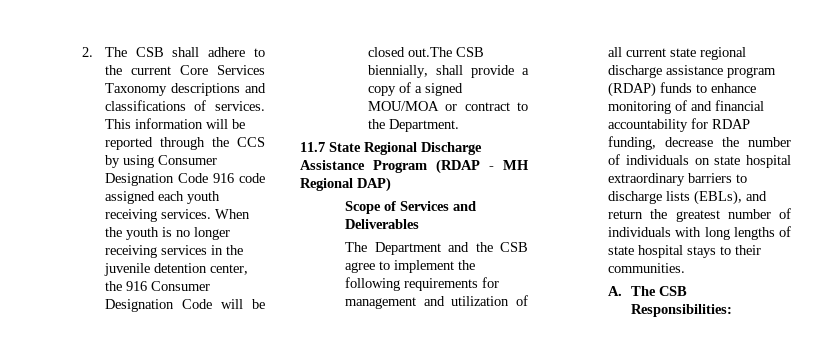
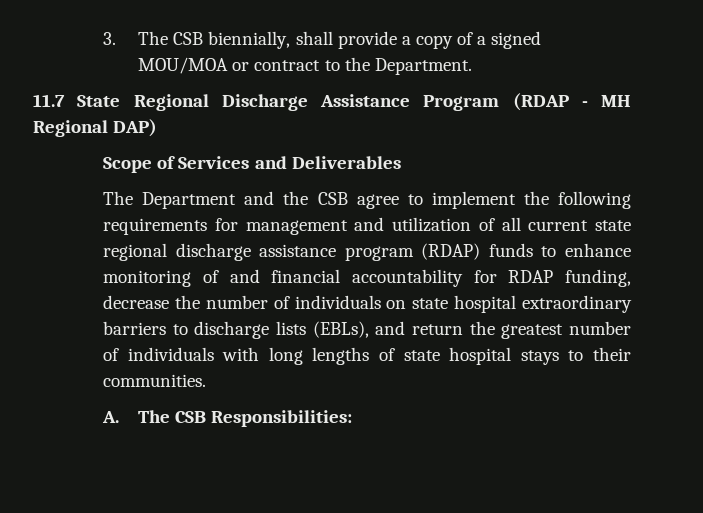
- 2. The CSB shall adhere to the current Core Services Taxonomy descriptions and classifications of services. This information will be reported through the CCS by using Consumer Designation Code 916 code assigned each youth receiving services. When the youth is no longer receiving services in the juvenile detention center, the 916 Consumer Designation Code will be closed out.The CSB biennially, shall provide a copy of a signed MOU/MOA or contract to the Department.
+ 3. The CSB biennially, shall provide a copy of a signed MOU/MOA or contract to the Department.

